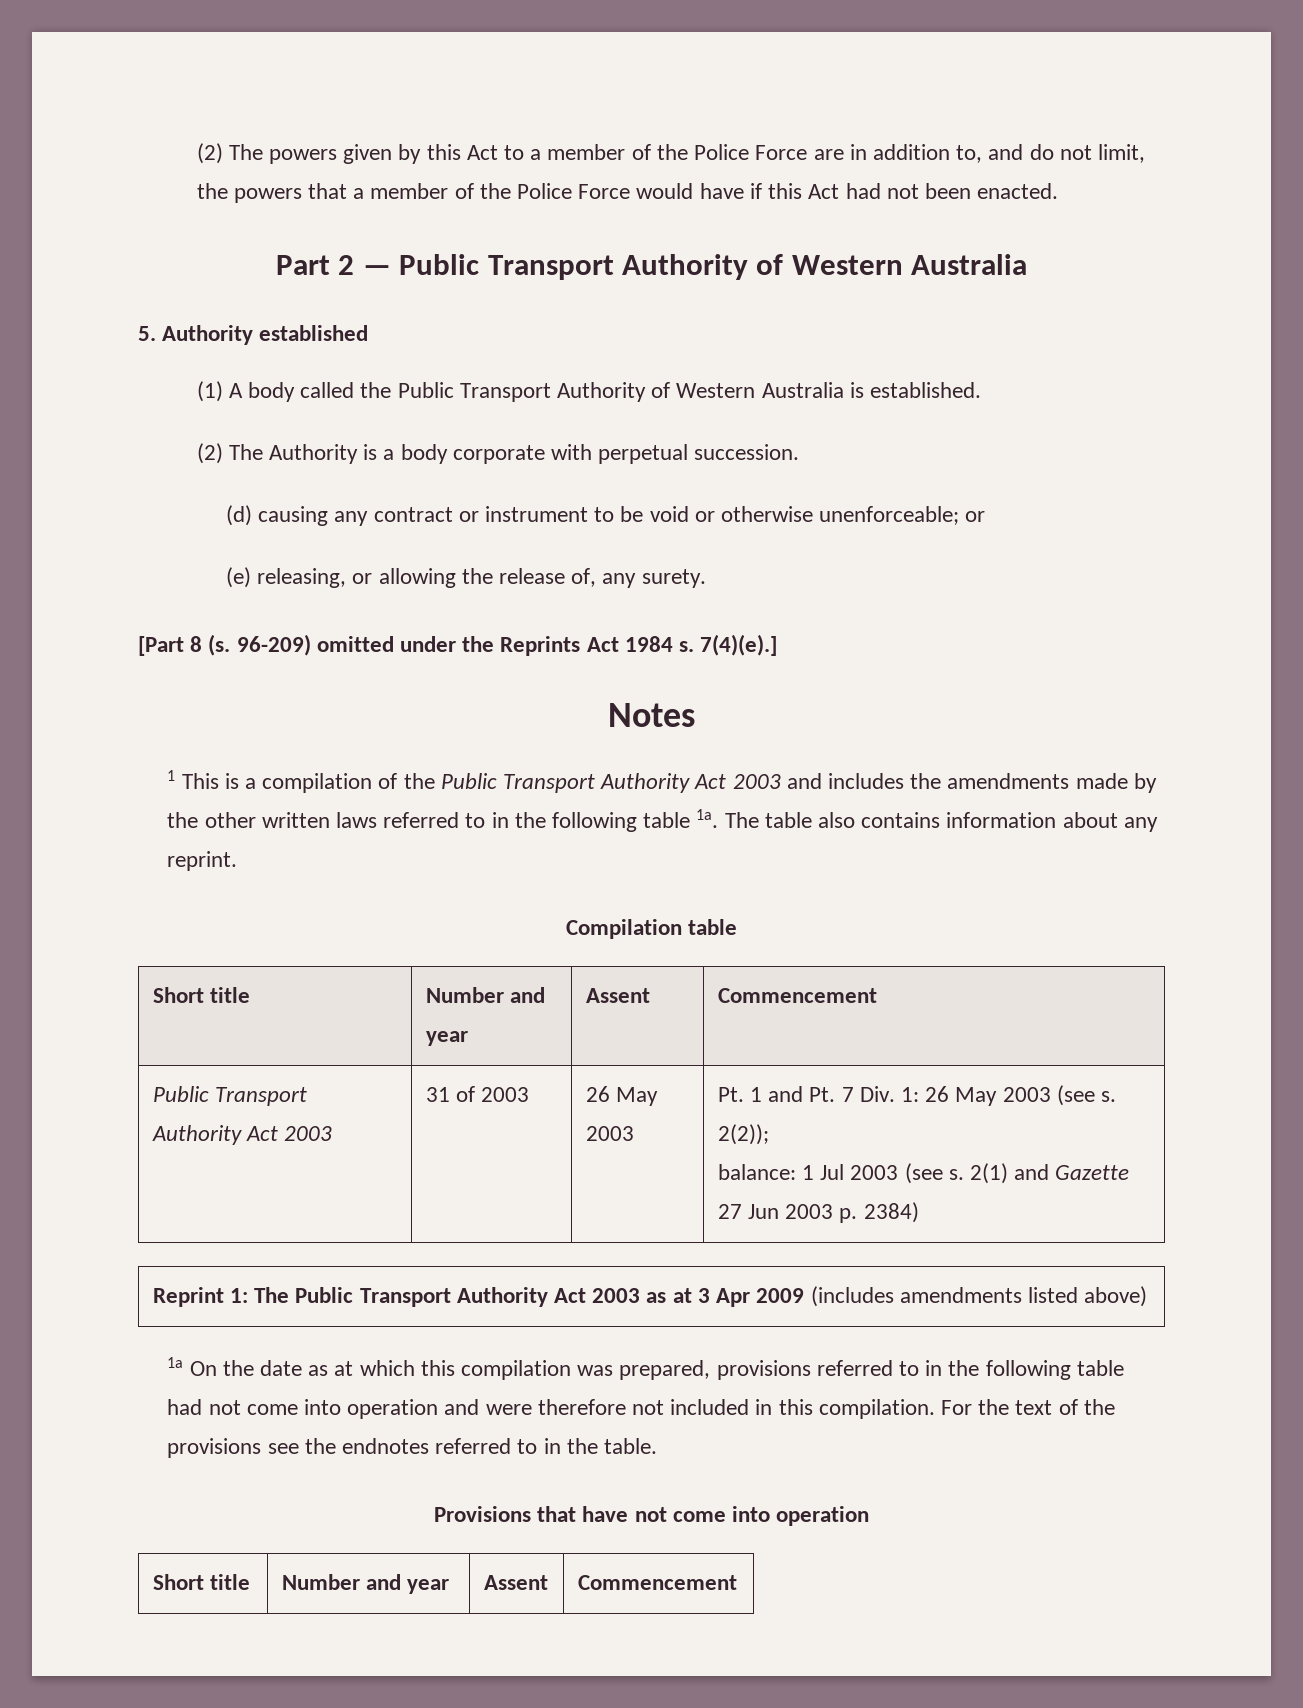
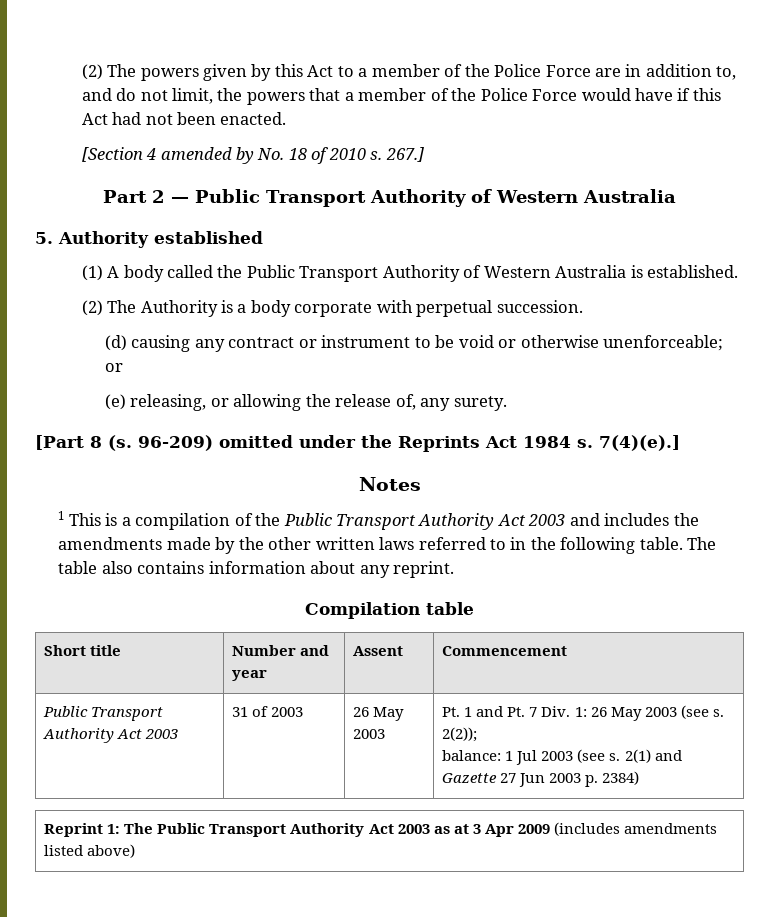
+ [Section 4 amended by No. 18 of 2010 s. 267.]
- 1 This is a compilation of the Public Transport Authority Act 2003 and includes the amendments made by the other written laws referred to in the following table 1a.
+ 1 This is a compilation of the Public Transport Authority Act 2003 and includes the amendments made by the other written laws referred to in the following table.
- 1a On the date as at which this compilation was prepared, provisions referred to in the following table had not come into operation and were therefore not included in this compilation. For the text of the provisions see the endnotes referred to in the table.
- Provisions that have not come into operation
- Short title | Number and year | Assent | Commencement

